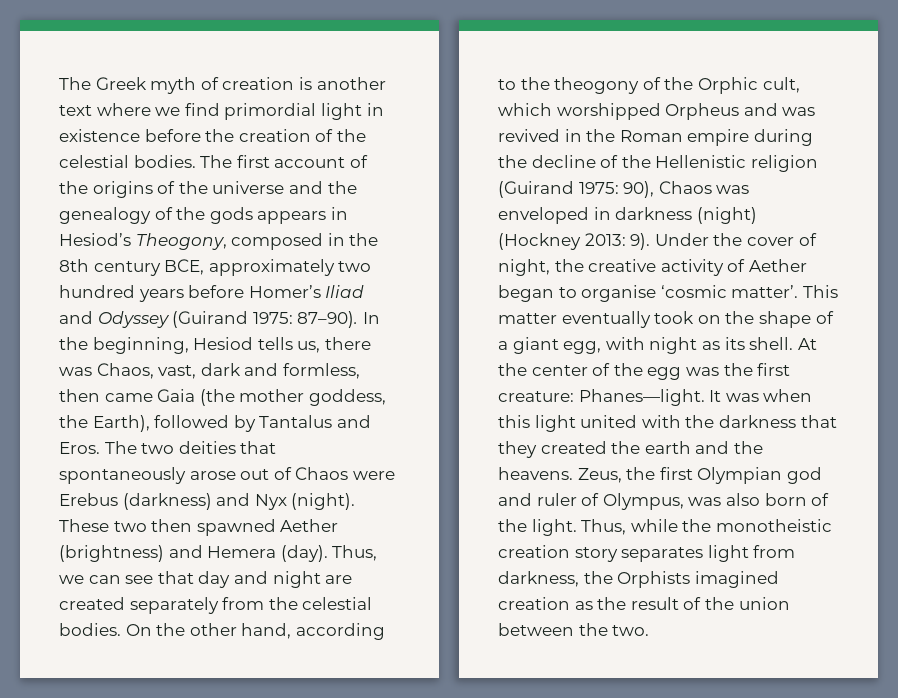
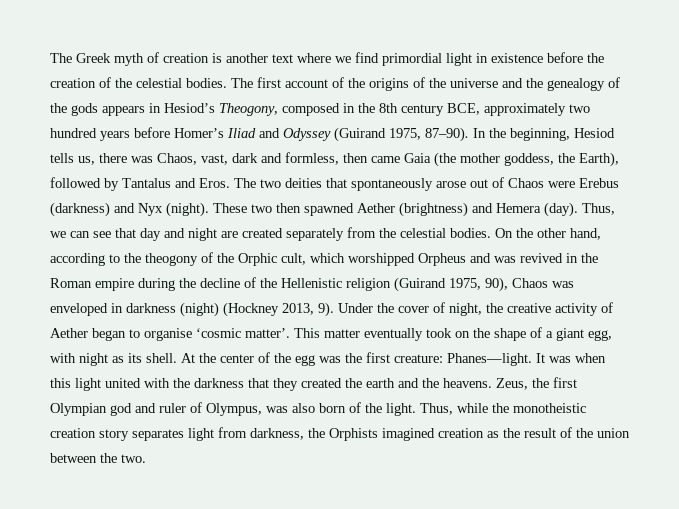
- The first account of the origins of the universe and the genealogy of the gods appears in Hesiod’s Theogony, composed in the 8th century BCE, approximately two hundred years before Homer’s Iliad and Odyssey (Guirand 1975: 87–90).
+ The first account of the origins of the universe and the genealogy of the gods appears in Hesiod’s Theogony, composed in the 8th century BCE, approximately two hundred years before Homer’s Iliad and Odyssey (Guirand 1975, 87–90).
- On the other hand, according to the theogony of the Orphic cult, which worshipped Orpheus and was revived in the Roman empire during the decline of the Hellenistic religion (Guirand 1975: 90), Chaos was enveloped in darkness (night) (Hockney 2013: 9).
+ On the other hand, according to the theogony of the Orphic cult, which worshipped Orpheus and was revived in the Roman empire during the decline of the Hellenistic religion (Guirand 1975, 90), Chaos was enveloped in darkness (night) (Hockney 2013, 9).

